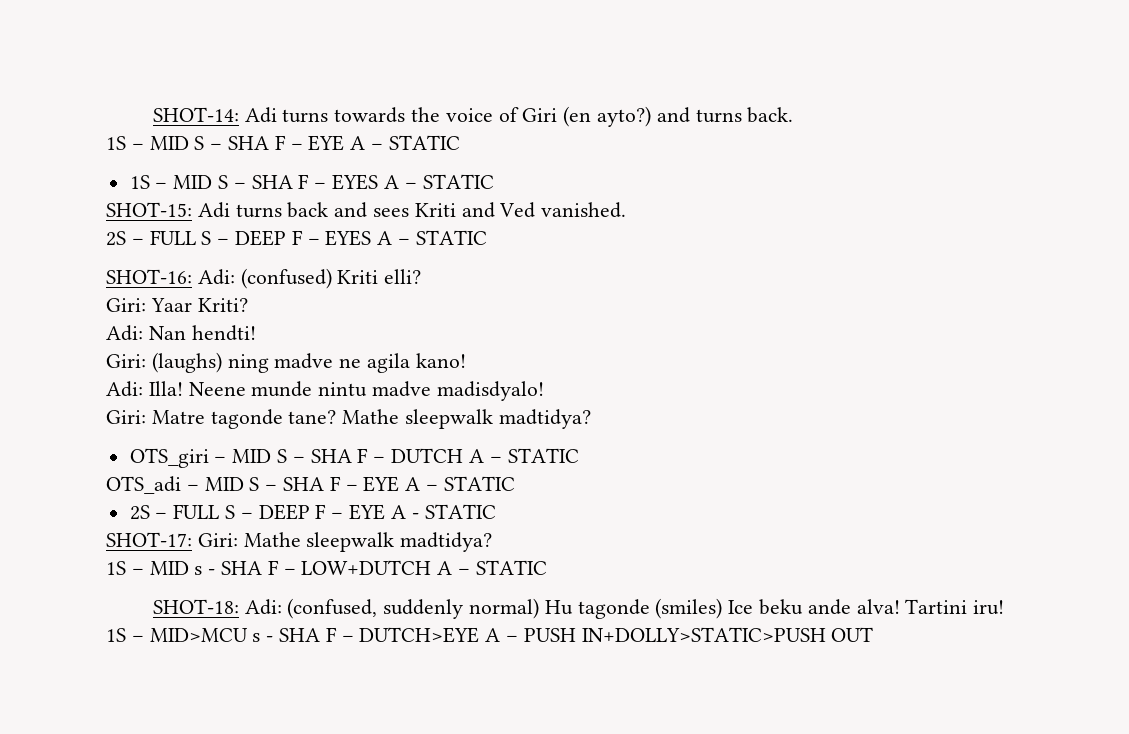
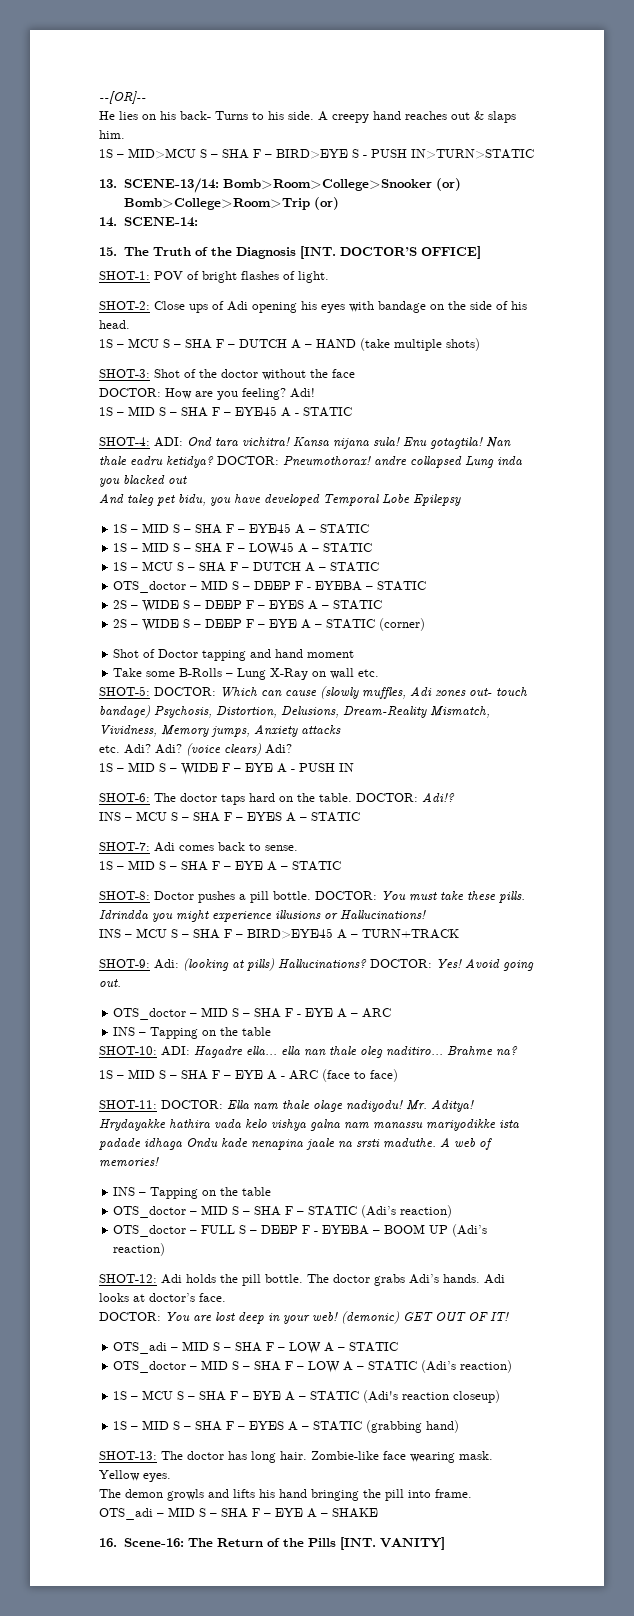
- SHOT-14: Adi turns towards the voice of Giri (en ayto?) and turns back.
+ --[OR]--
+ He lies on his back- Turns to his side. A creepy hand reaches out & slaps him.
+ 1S – MID>MCU S – SHA F – BIRD>EYE S - PUSH IN>TURN>STATIC
+ 13. SCENE-13/14: Bomb>Room>College>Snooker (or) Bomb>College>Room>Trip (or)
+ 14. SCENE-14:
+ 15. The Truth of the Diagnosis [INT. DOCTOR’S OFFICE]
+ SHOT-1: POV of bright flashes of light.
+ SHOT-2: Close ups of Adi opening his eyes with bandage on the side of his head.
+ 1S – MCU S – SHA F – DUTCH A – HAND (take multiple shots)
+ SHOT-3: Shot of the doctor without the face
+ DOCTOR: How are you feeling? Adi!
+ 1S – MID S – SHA F – EYE45 A - STATIC
+ SHOT-4: ADI: Ond tara vichitra! Kansa nijana sula! Enu gotagtila! Nan thale eadru ketidya? DOCTOR: Pneumothorax! andre collapsed Lung inda you blacked out
+ And taleg pet bidu, you have developed Temporal Lobe Epilepsy
+ 1S – MID S – SHA F – EYE45 A – STATIC
+ 1S – MID S – SHA F – LOW45 A – STATIC
+ 1S – MCU S – SHA F – DUTCH A – STATIC
+ OTS_doctor – MID S – DEEP F - EYEBA – STATIC
+ 2S – WIDE S – DEEP F – EYES A – STATIC
+ 2S – WIDE S – DEEP F – EYE A – STATIC (corner)
+ Shot of Doctor tapping and hand moment
+ Take some B-Rolls – Lung X-Ray on wall etc.
+ SHOT-5: DOCTOR: Which can cause (slowly muffles, Adi zones out- touch bandage) Psychosis, Distortion, Delusions, Dream-Reality Mismatch, Vividness, Memory jumps, Anxiety attacks
+ etc. Adi? Adi? (voice clears) Adi?
+ 1S – MID S – WIDE F – EYE A - PUSH IN
+ SHOT-6: The doctor taps hard on the table. DOCTOR: Adi!?
+ INS – MCU S – SHA F – EYES A – STATIC
+ SHOT-7: Adi comes back to sense.
+ SHOT-8: Doctor pushes a pill bottle. DOCTOR: You must take these pills. Idrindda you might experience illusions or Hallucinations!
+ INS – MCU S – SHA F – BIRD>EYE45 A – TURN+TRACK
+ SHOT-9: Adi: (looking at pills) Hallucinations? DOCTOR: Yes! Avoid going out.
+ OTS_doctor – MID S – SHA F - EYE A – ARC
+ INS – Tapping on the table
+ SHOT-10: ADI: Hagadre ella… ella nan thale oleg naditiro… Brahme na?
+ 1S – MID S – SHA F – EYE A - ARC (face to face)
+ SHOT-11: DOCTOR: Ella nam thale olage nadiyodu! Mr. Aditya! Hrydayakke hathira vada kelo vishya galna nam manassu mariyodikke ista padade idhaga Ondu kade nenapina jaale na srsti maduthe. A web of memories!
+ INS – Tapping on the table
+ OTS_doctor – MID S – SHA F – STATIC (Adi’s reaction)
+ OTS_doctor – FULL S – DEEP F - EYEBA – BOOM UP (Adi’s reaction)
+ SHOT-12: Adi holds the pill bottle. The doctor grabs Adi’s hands. Adi looks at doctor’s face.
+ DOCTOR: You are lost deep in your web! (demonic) GET OUT OF IT!
+ OTS_adi – MID S – SHA F – LOW A – STATIC
+ OTS_doctor – MID S – SHA F – LOW A – STATIC (Adi’s reaction)
+ 1S – MCU S – SHA F – EYE A – STATIC (Adi's reaction closeup)
- 1S – MID S – SHA F – EYES A – STATIC
- SHOT-15: Adi turns back and sees Kriti and Ved vanished.
- 2S – FULL S – DEEP F – EYES A – STATIC
- SHOT-16: Adi: (confused) Kriti elli?
- Giri: Yaar Kriti?
- Adi: Nan hendti!
- Giri: (laughs) ning madve ne agila kano!
- Adi: Illa! Neene munde nintu madve madisdyalo!
- Giri: Matre tagonde tane? Mathe sleepwalk madtidya?
- OTS_giri – MID S – SHA F – DUTCH A – STATIC
+ 1S – MID S – SHA F – EYES A – STATIC (grabbing hand)
+ SHOT-13: The doctor has long hair. Zombie-like face wearing mask. Yellow eyes.
+ The demon growls and lifts his hand bringing the pill into frame.
- OTS_adi – MID S – SHA F – EYE A – STATIC
- 2S – FULL S – DEEP F – EYE A - STATIC
- SHOT-17: Giri: Mathe sleepwalk madtidya?
- 1S – MID s - SHA F – LOW+DUTCH A – STATIC
- SHOT-18: Adi: (confused, suddenly normal) Hu tagonde (smiles) Ice beku ande alva! Tartini iru!
- 1S – MID>MCU s - SHA F – DUTCH>EYE A – PUSH IN+DOLLY>STATIC>PUSH OUT
+ OTS_adi – MID S – SHA F – EYE A – SHAKE
+ 16. Scene-16: The Return of the Pills [INT. VANITY]

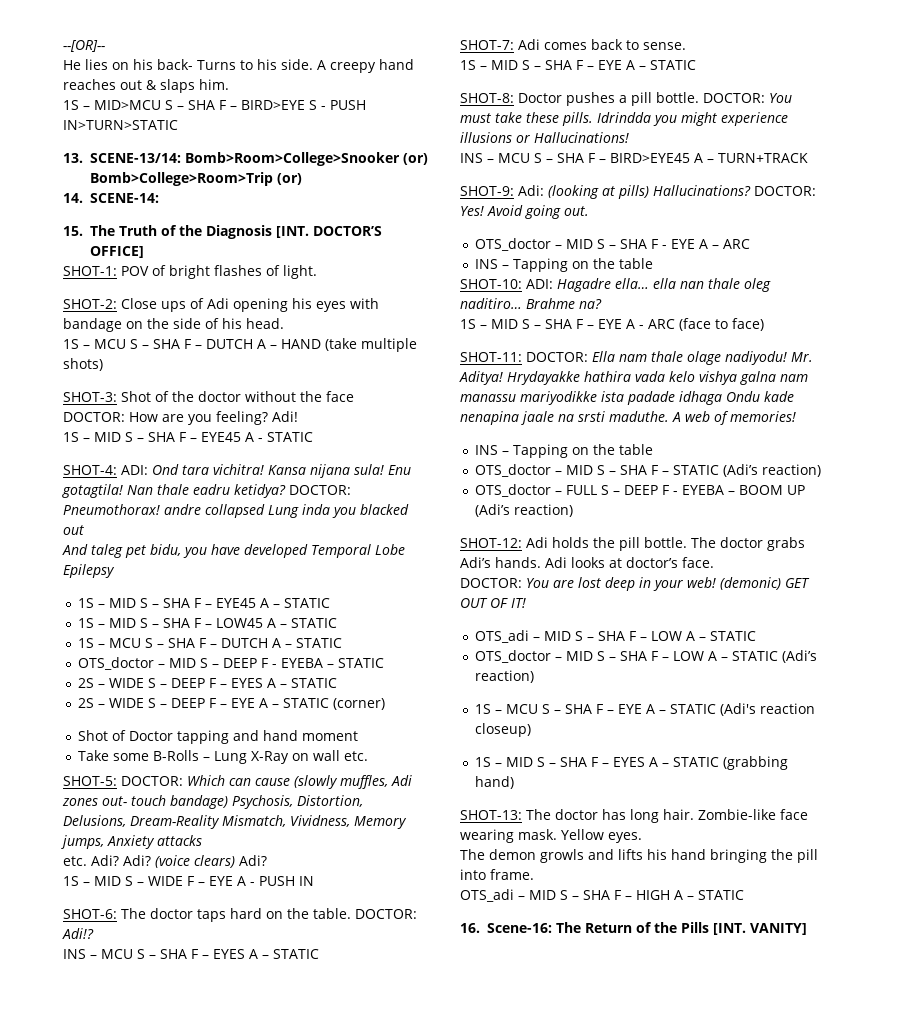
- OTS_adi – MID S – SHA F – EYE A – SHAKE
+ OTS_adi – MID S – SHA F – HIGH A – STATIC

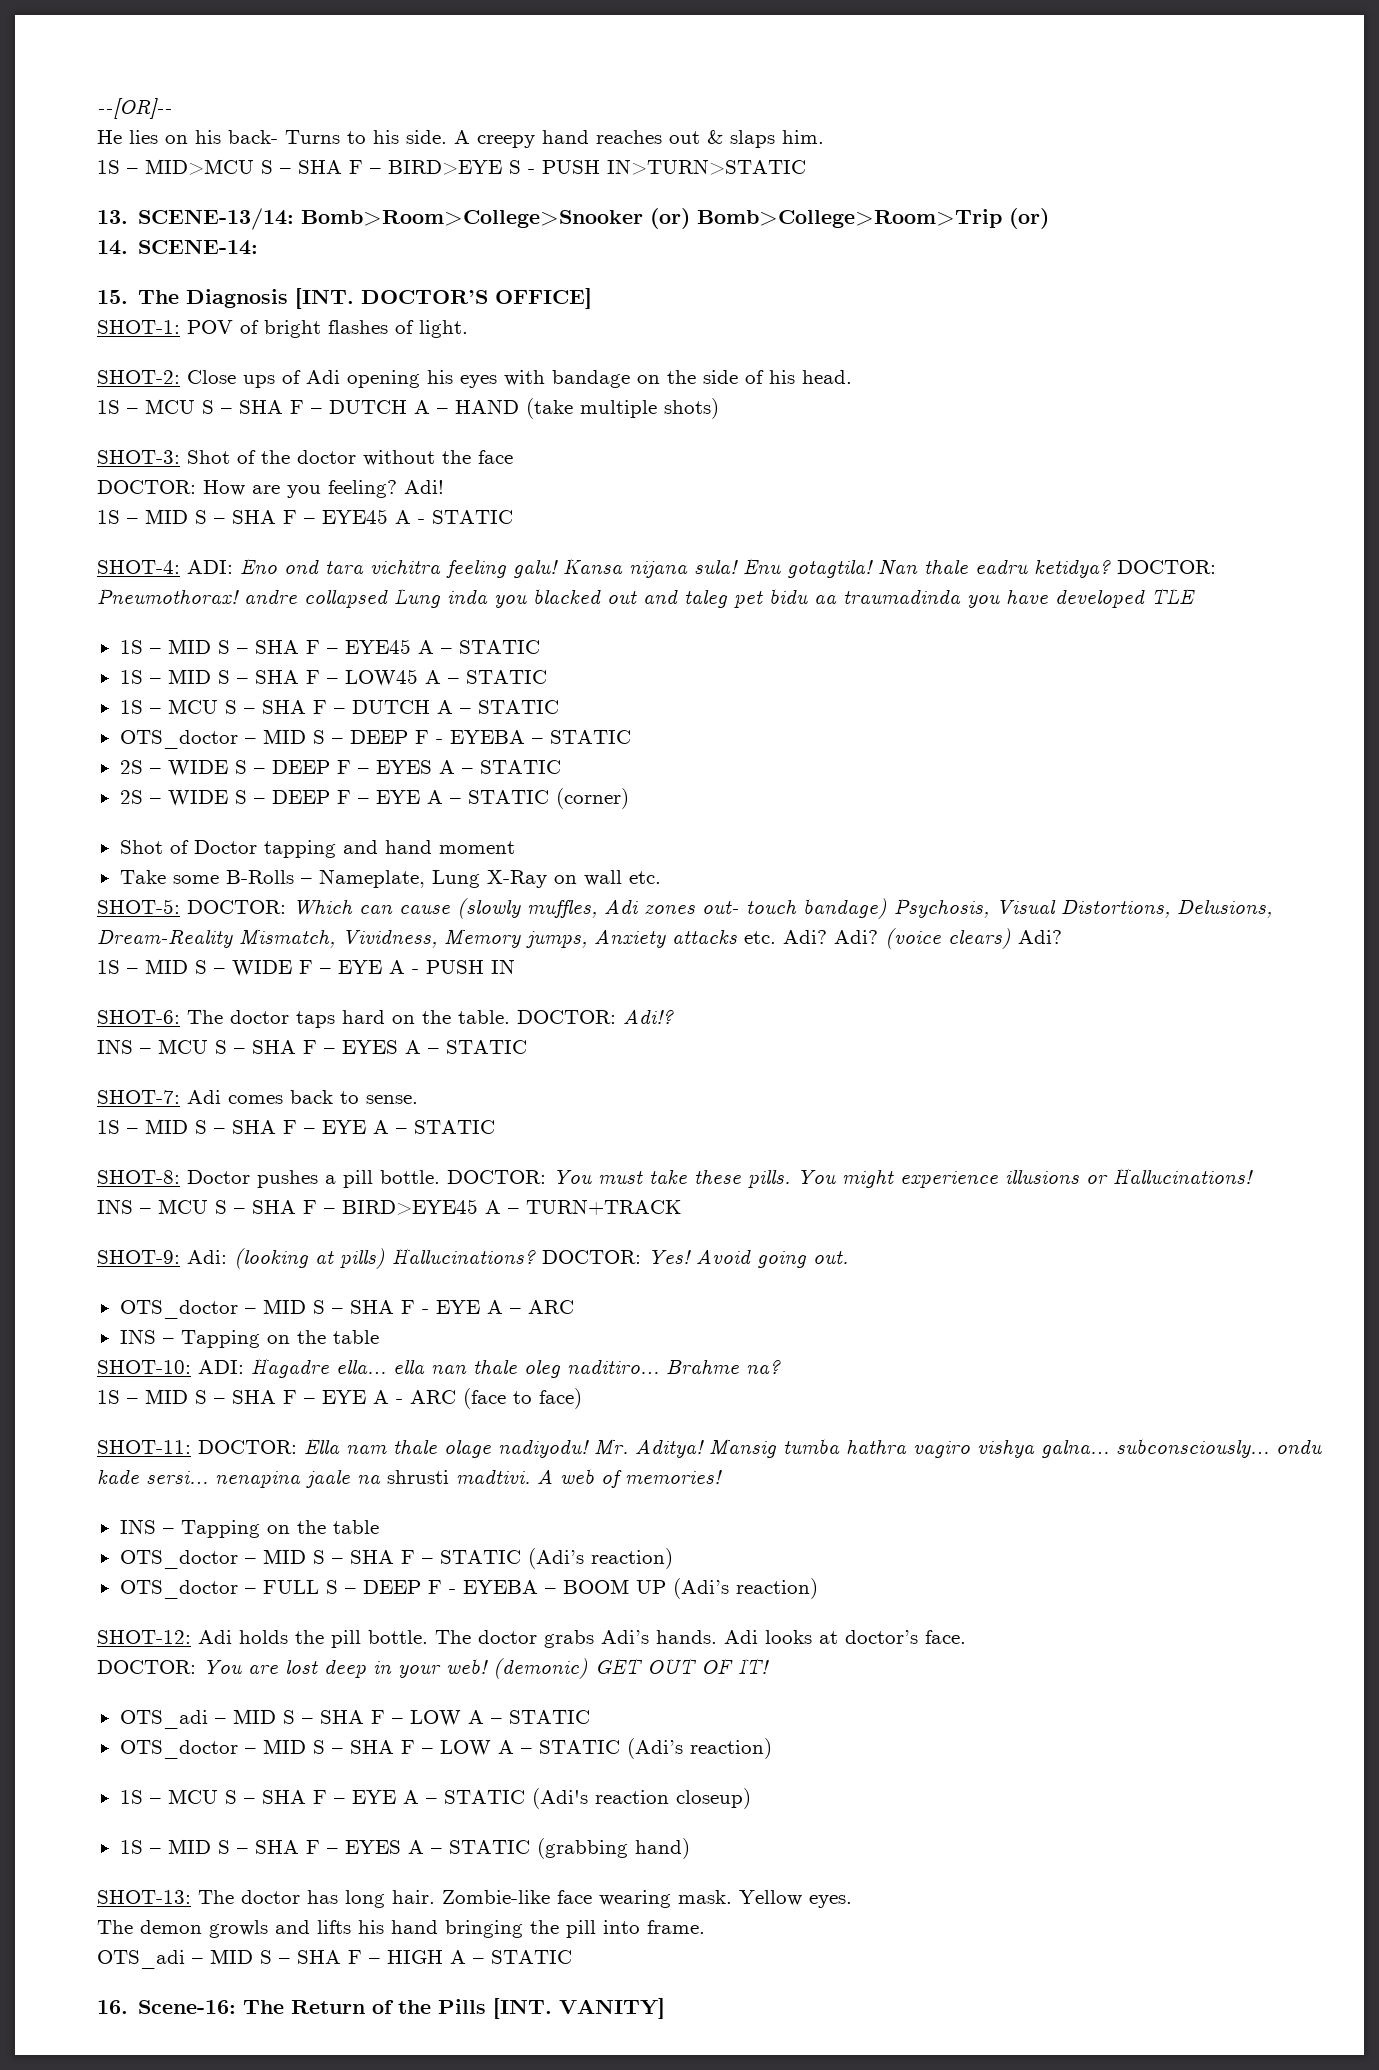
- 15. The Truth of the Diagnosis [INT. DOCTOR’S OFFICE]
+ 15. The Diagnosis [INT. DOCTOR’S OFFICE]
- SHOT-4: ADI: Ond tara vichitra!
+ SHOT-4: ADI: Eno ond tara vichitra feeling galu!
- DOCTOR: Pneumothorax! andre collapsed Lung inda you blacked out
- And taleg pet bidu, you have developed Temporal Lobe Epilepsy
+ DOCTOR: Pneumothorax! andre collapsed Lung inda you blacked out and taleg pet bidu aa traumadinda you have developed TLE
- Take some B-Rolls – Lung X-Ray on wall etc.
+ Take some B-Rolls – Nameplate, Lung X-Ray on wall etc.
- SHOT-5: DOCTOR: Which can cause (slowly muffles, Adi zones out- touch bandage) Psychosis, Distortion, Delusions, Dream-Reality Mismatch, Vividness, Memory jumps, Anxiety attacks
- etc. Adi?
+ SHOT-5: DOCTOR: Which can cause (slowly muffles, Adi zones out- touch bandage) Psychosis, Visual Distortions, Delusions, Dream-Reality Mismatch, Vividness, Memory jumps, Anxiety attacks etc. Adi?
- Idrindda you might experience illusions or Hallucinations!
+ You might experience illusions or Hallucinations!
- Hrydayakke hathira vada kelo vishya galna nam manassu mariyodikke ista padade idhaga Ondu kade nenapina jaale na srsti maduthe.
+ Mansig tumba hathra vagiro vishya galna… subconsciously… ondu kade sersi… nenapina jaale na shrusti madtivi.

